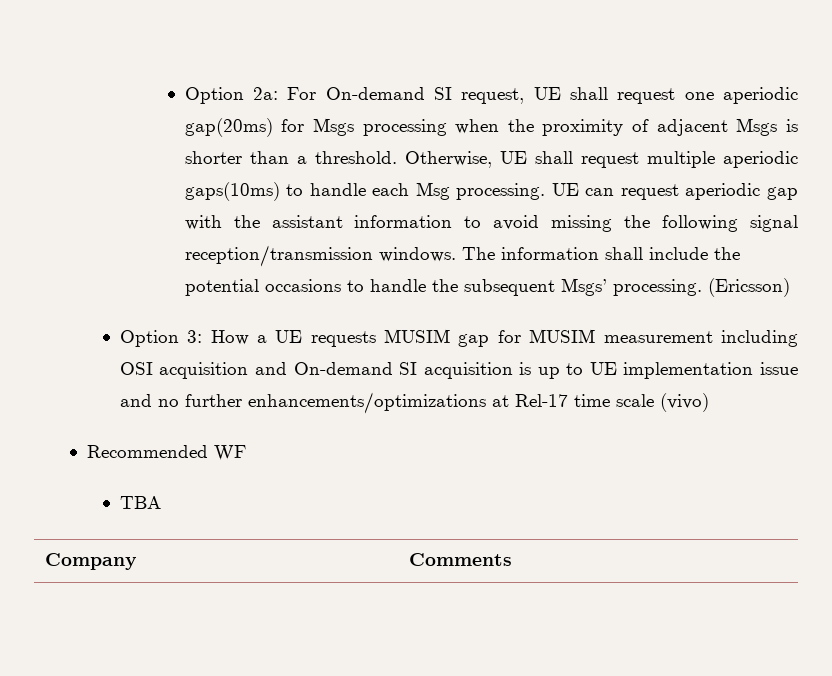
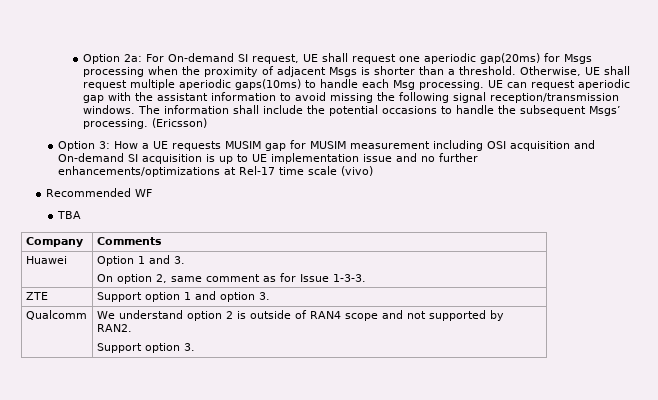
+ Huawei | Option 1 and 3.
+ On option 2, same comment as for Issue 1-3-3.
+ ZTE | Support option 1 and option 3.
+ Qualcomm | We understand option 2 is outside of RAN4 scope and not supported by RAN2.
+ Support option 3.

